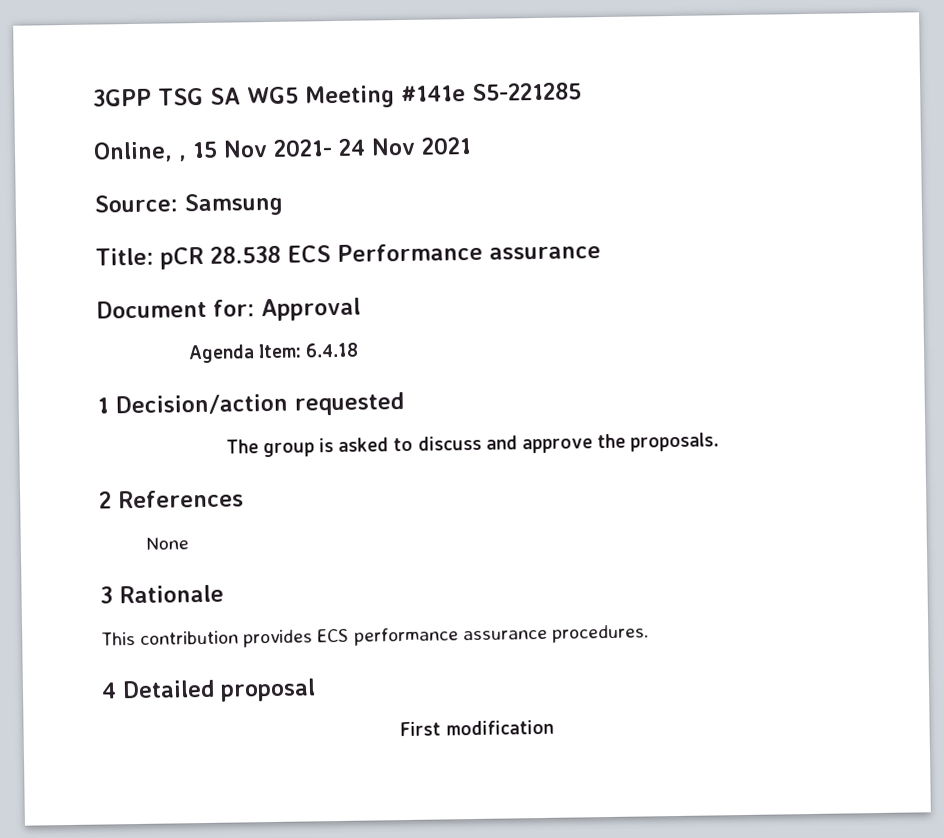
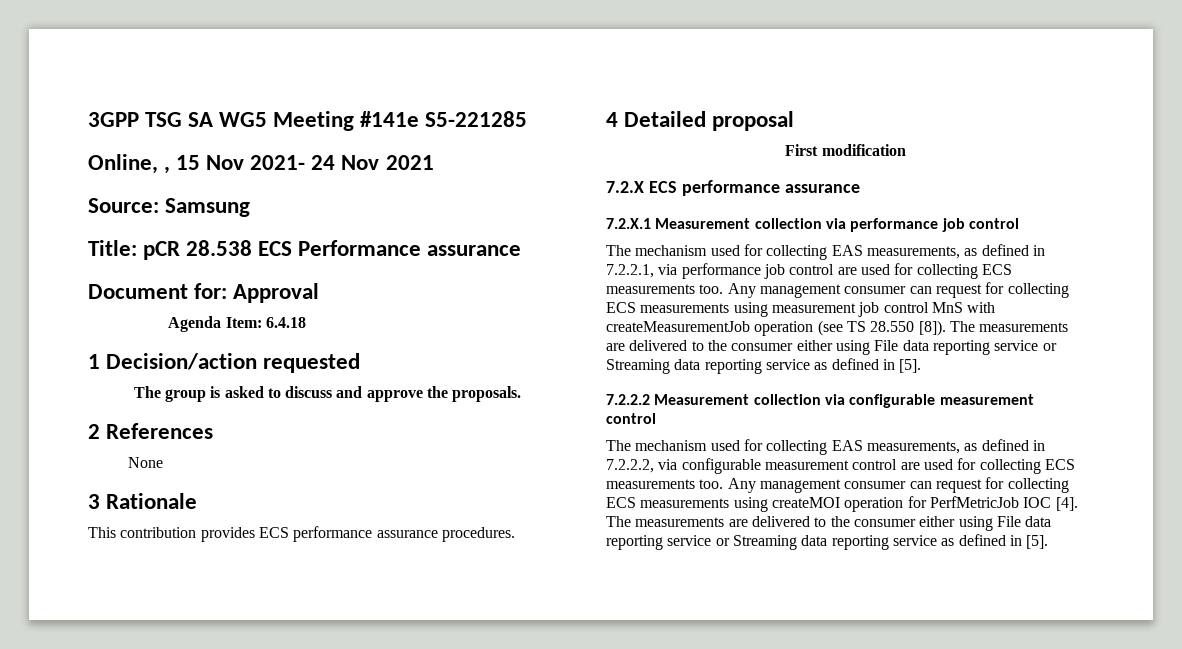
+ 7.2.X ECS performance assurance
+ 7.2.X.1 Measurement collection via performance job control
+ The mechanism used for collecting EAS measurements, as defined in 7.2.2.1, via performance job control are used for collecting ECS measurements too. Any management consumer can request for collecting ECS measurements using measurement job control MnS with createMeasurementJob operation (see TS 28.550 [8]). The measurements are delivered to the consumer either using File data reporting service or Streaming data reporting service as defined in [5].
+ 7.2.2.2 Measurement collection via configurable measurement control
+ The mechanism used for collecting EAS measurements, as defined in 7.2.2.2, via configurable measurement control are used for collecting ECS measurements too. Any management consumer can request for collecting ECS measurements using createMOI operation for PerfMetricJob IOC [4]. The measurements are delivered to the consumer either using File data reporting service or Streaming data reporting service as defined in [5].

